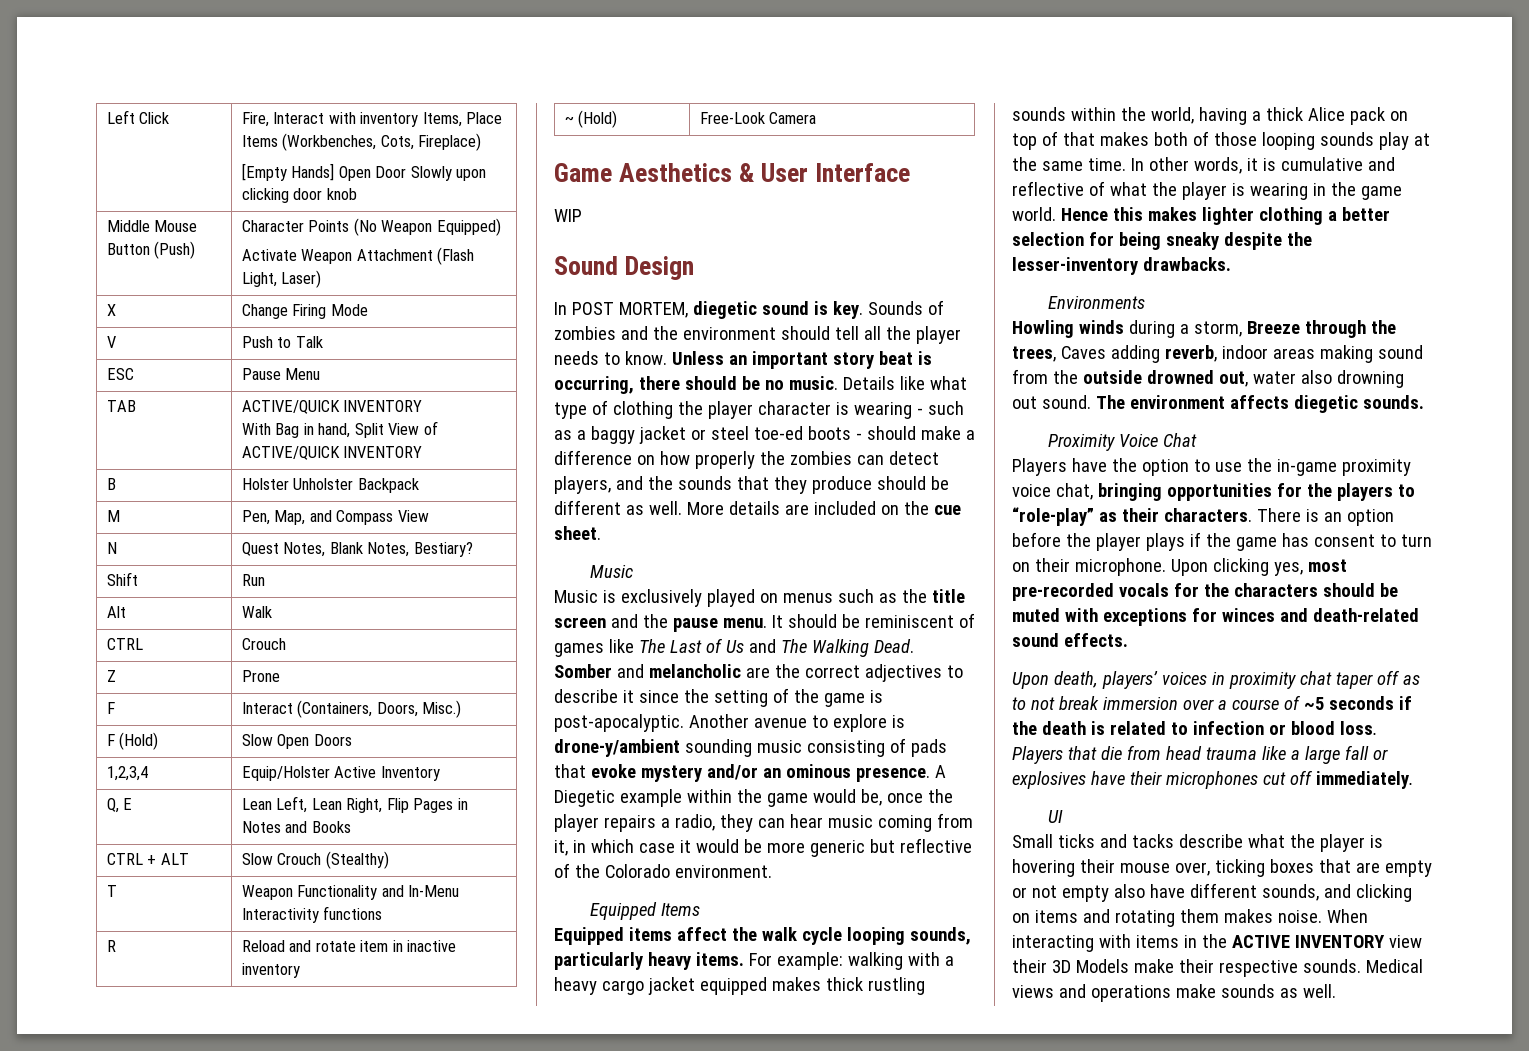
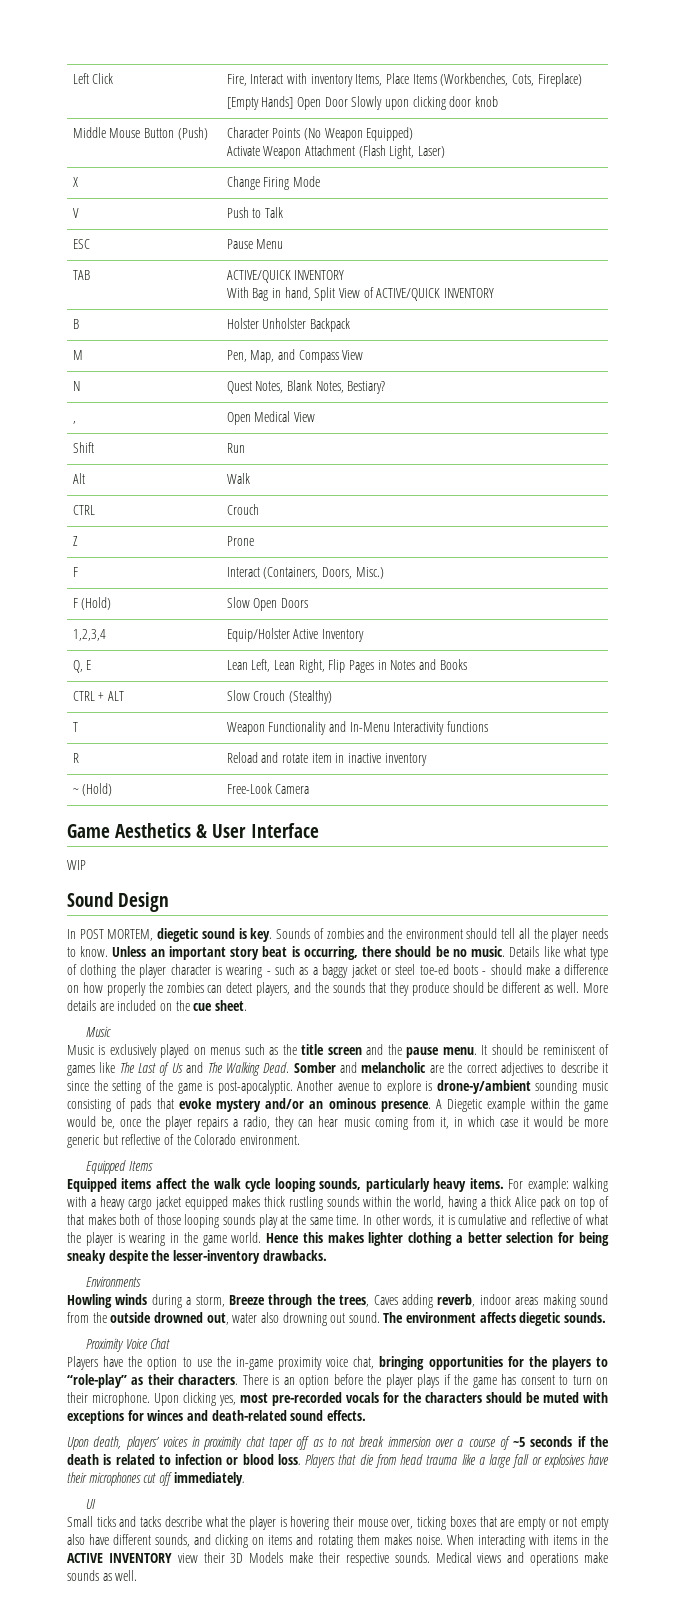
+ , | Open Medical View

